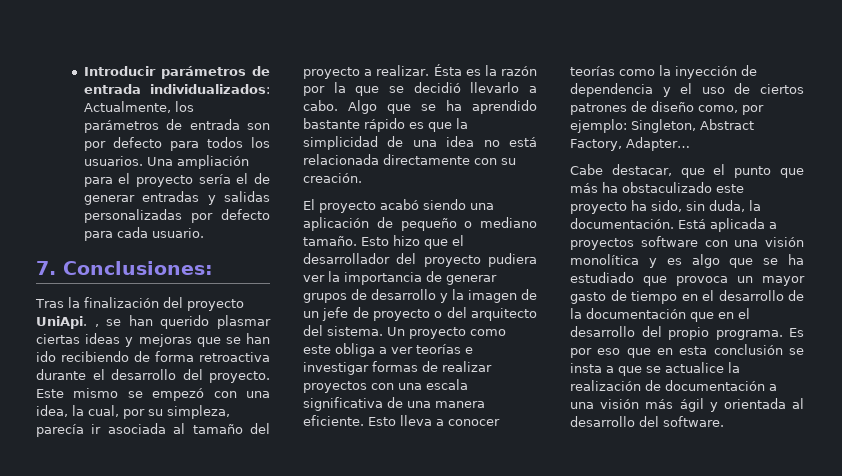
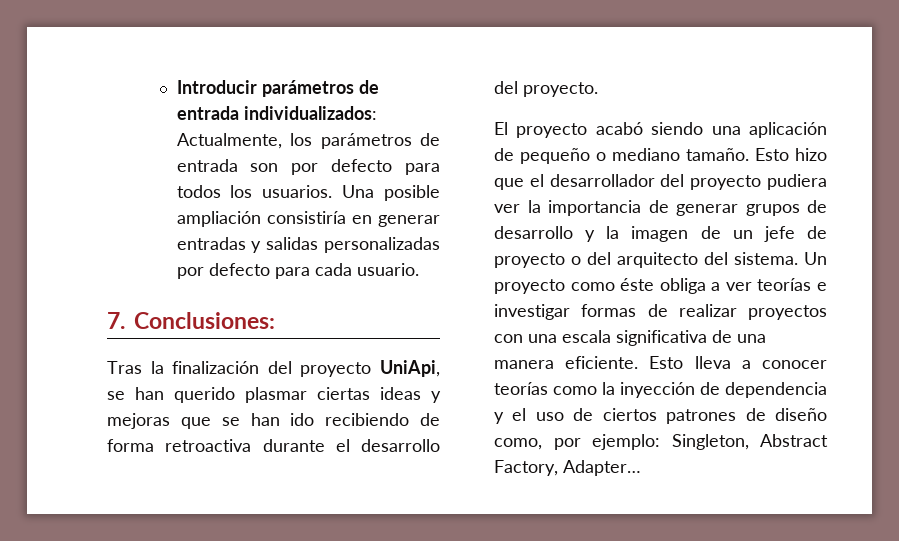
- Una ampliación para el proyecto sería el de generar entradas y salidas personalizadas por defecto para cada usuario.
+ Una posible ampliación consistiría en generar entradas y salidas personalizadas por defecto para cada usuario.
- Tras la finalización del proyecto UniApi. , se han querido plasmar ciertas ideas y mejoras que se han ido recibiendo de forma retroactiva durante el desarrollo del proyecto. Este mismo se empezó con una idea, la cual, por su simpleza, parecía ir asociada al tamaño del proyecto a realizar. Ésta es la razón por la que se decidió llevarlo a cabo. Algo que se ha aprendido bastante rápido es que la simplicidad de una idea no está relacionada directamente con su creación.
+ Tras la finalización del proyecto UniApi, se han querido plasmar ciertas ideas y mejoras que se han ido recibiendo de forma retroactiva durante el desarrollo del proyecto.
- Un proyecto como este obliga a ver teorías e investigar formas de realizar proyectos con una escala significativa de una manera eficiente.
+ Un proyecto como éste obliga a ver teorías e investigar formas de realizar proyectos con una escala significativa de una manera eficiente.
- Cabe destacar, que el punto que más ha obstaculizado este proyecto ha sido, sin duda, la documentación. Está aplicada a proyectos software con una visión monolítica y es algo que se ha estudiado que provoca un mayor gasto de tiempo en el desarrollo de la documentación que en el desarrollo del propio programa. Es por eso que en esta conclusión se insta a que se actualice la realización de documentación a una visión más ágil y orientada al desarrollo del software.

